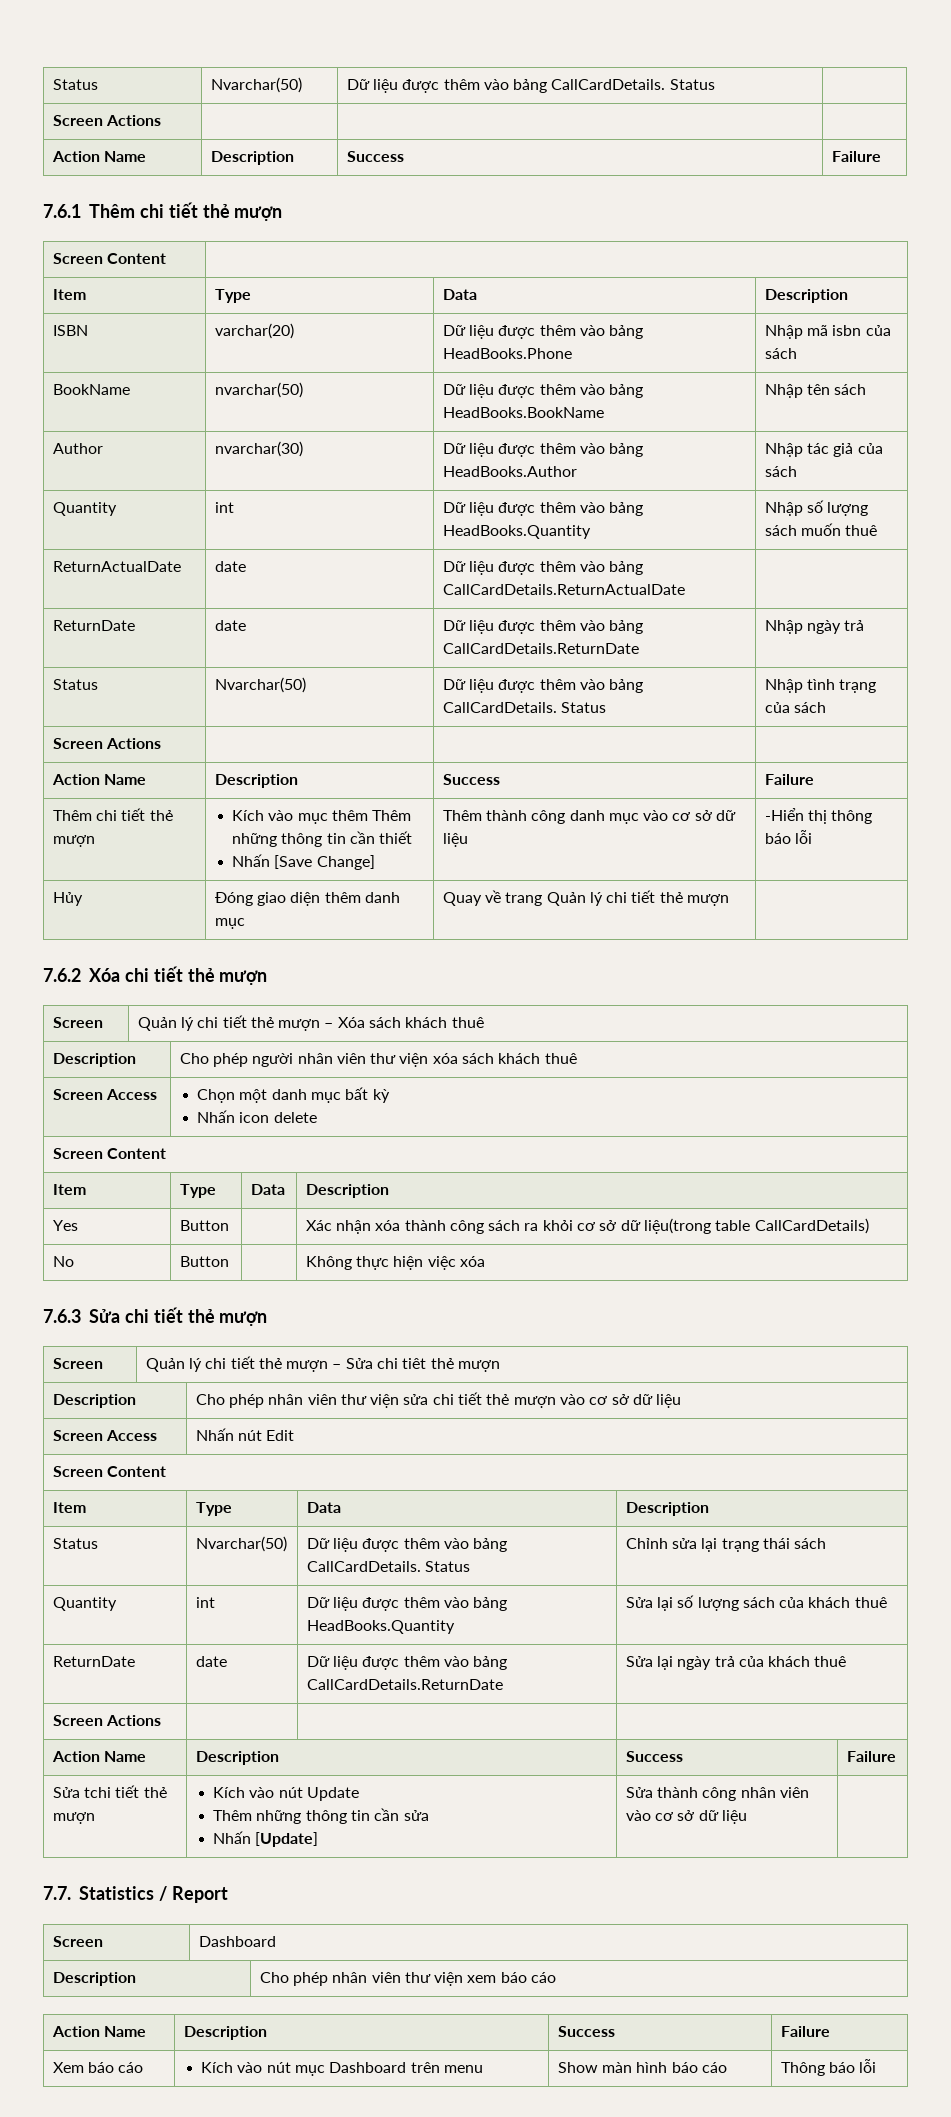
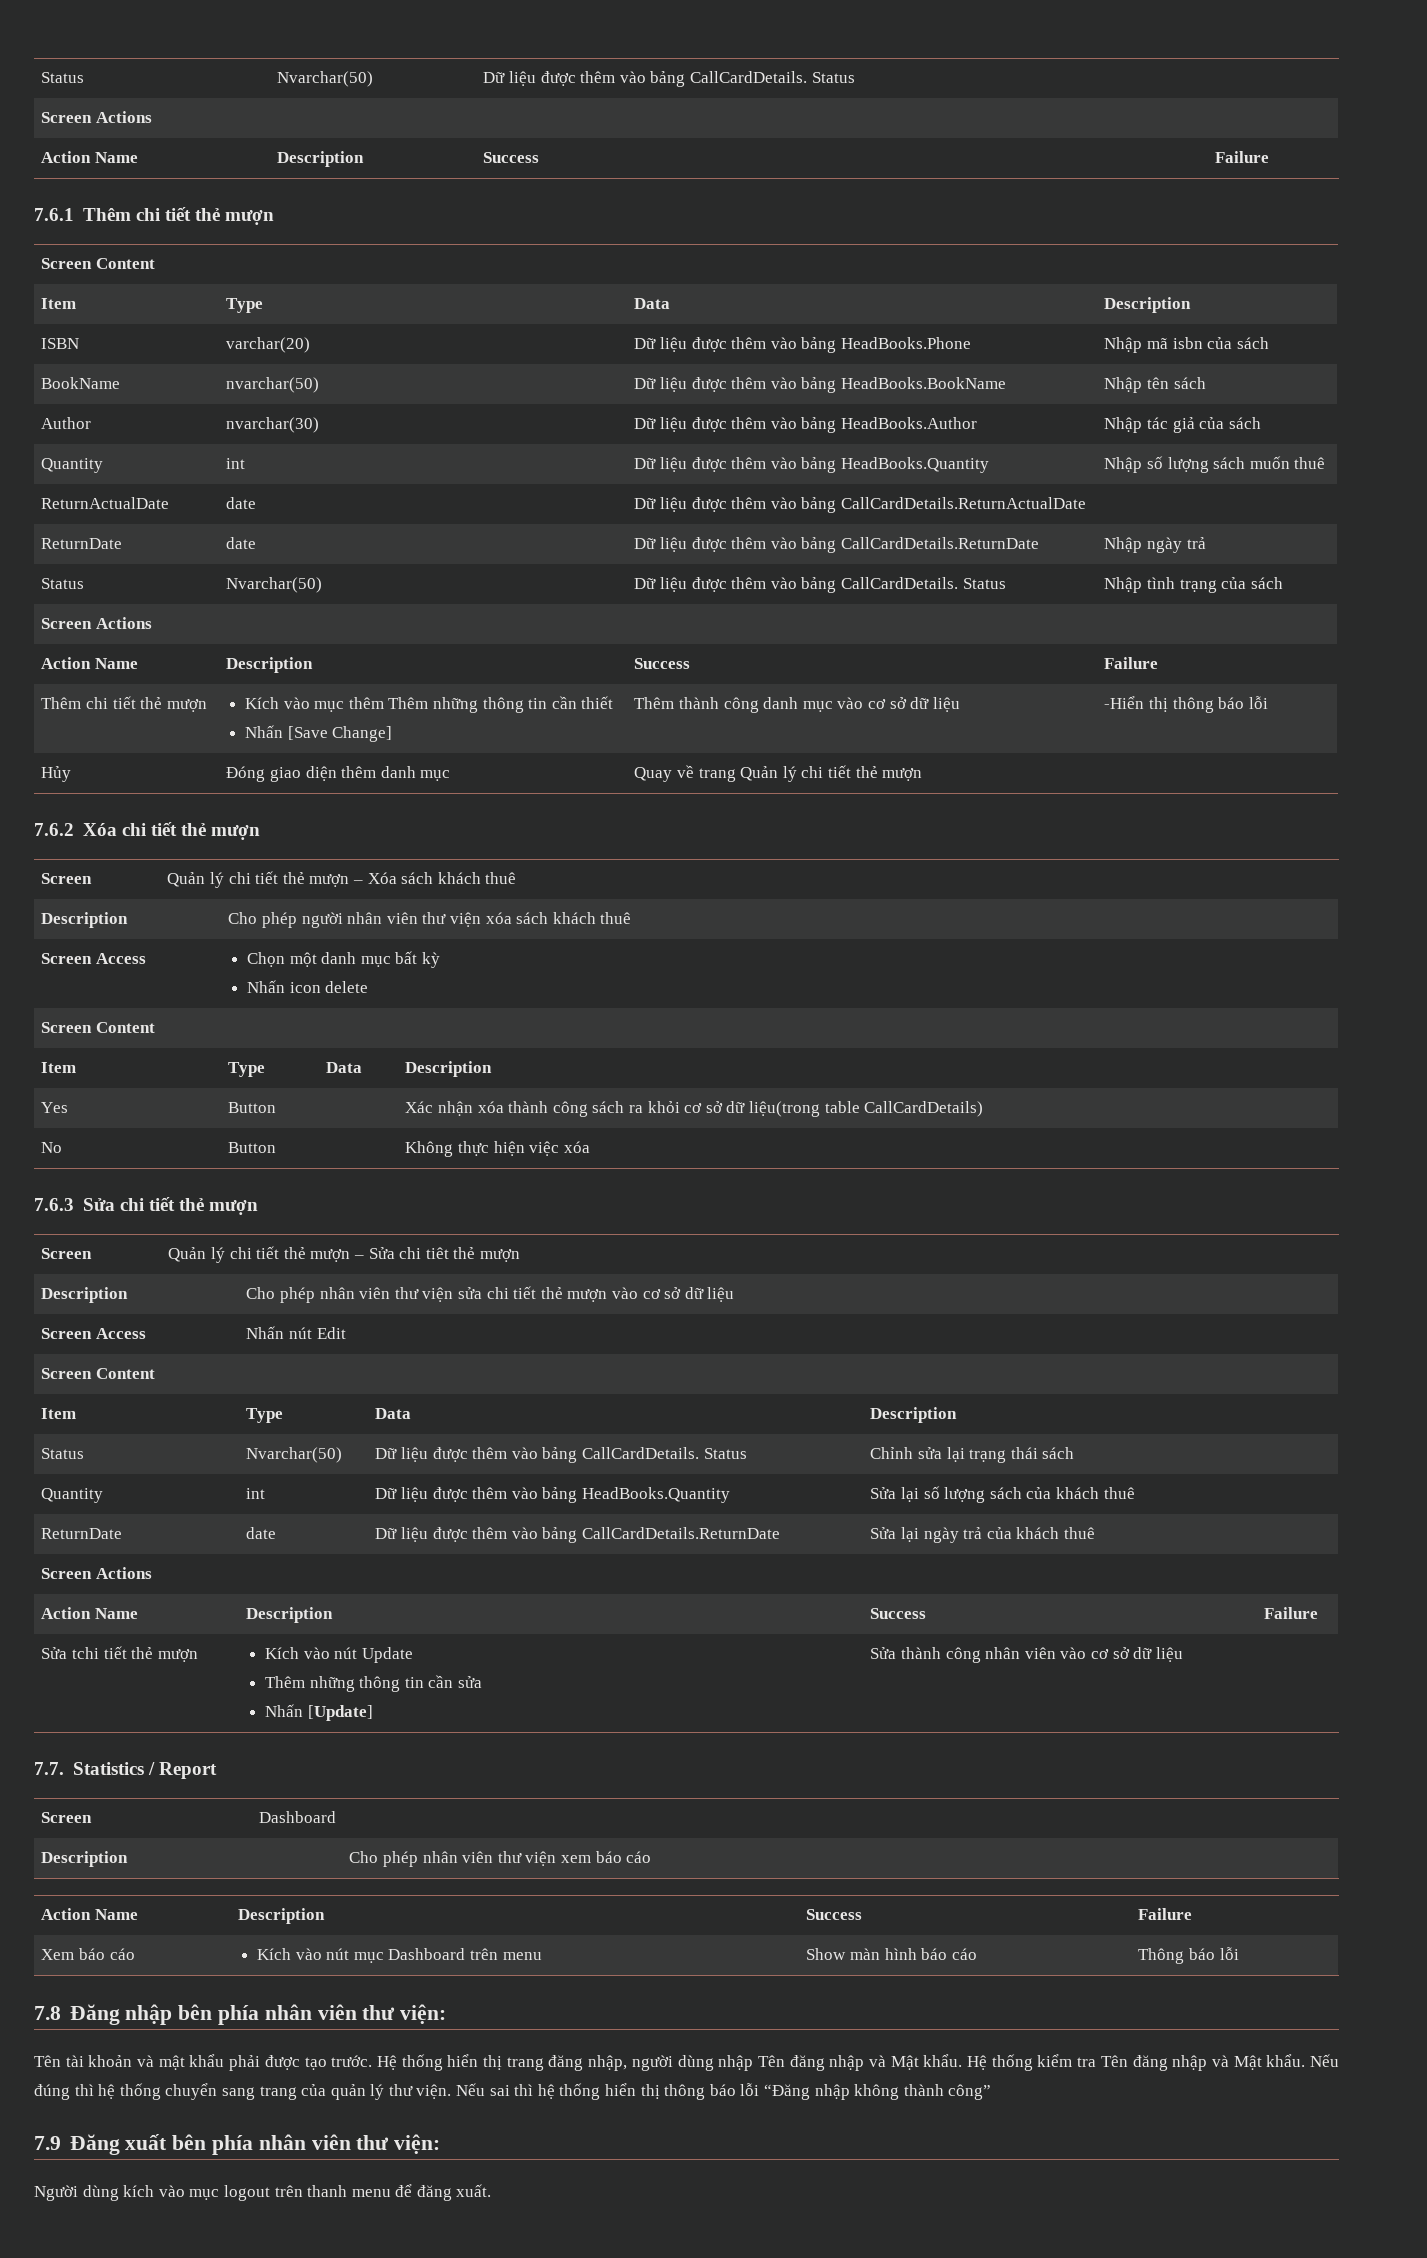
+ 7.8 Đăng nhập bên phía nhân viên thư viện:
+ Tên tài khoản và mật khẩu phải được tạo trước. Hệ thống hiển thị trang đăng nhập, người dùng nhập Tên đăng nhập và Mật khẩu. Hệ thống kiểm tra Tên đăng nhập và Mật khẩu. Nếu đúng thì hệ thống chuyển sang trang của quản lý thư viện. Nếu sai thì hệ thống hiển thị thông báo lỗi “Đăng nhập không thành công”
+ 7.9 Đăng xuất bên phía nhân viên thư viện:
+ Người dùng kích vào mục logout trên thanh menu để đăng xuất.

